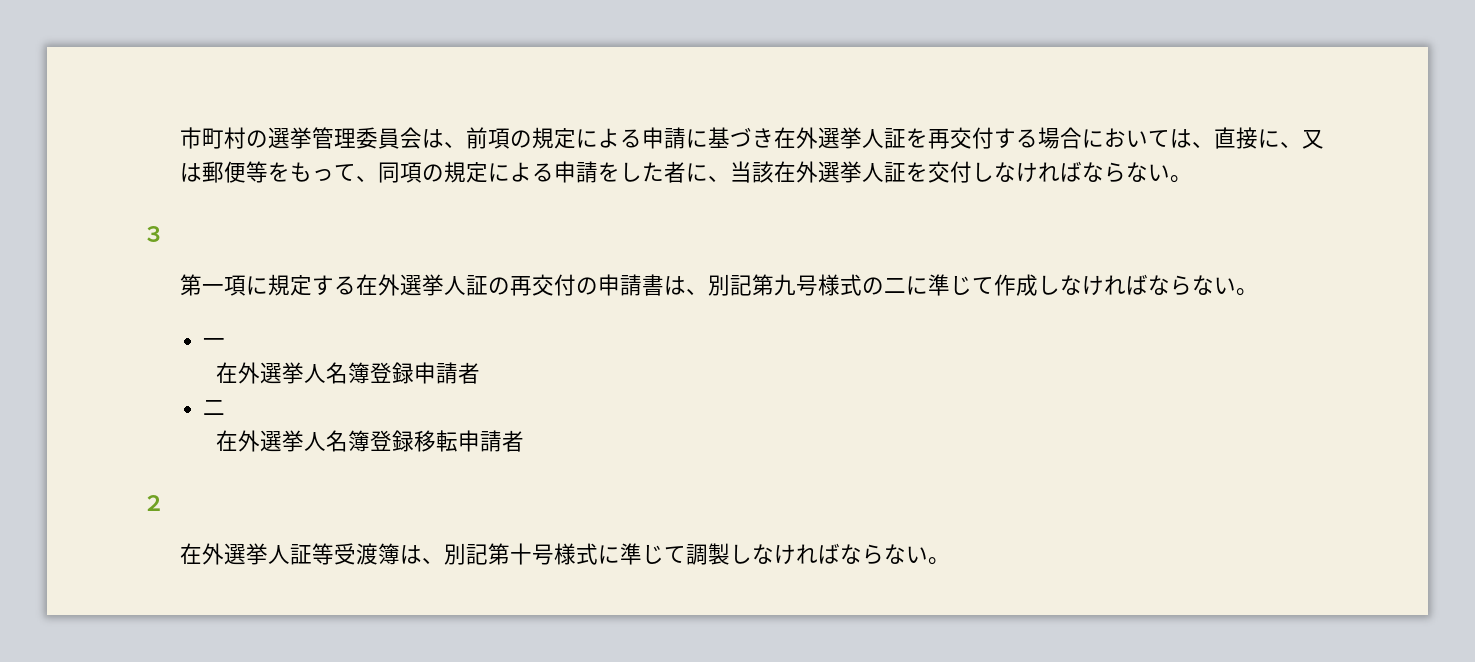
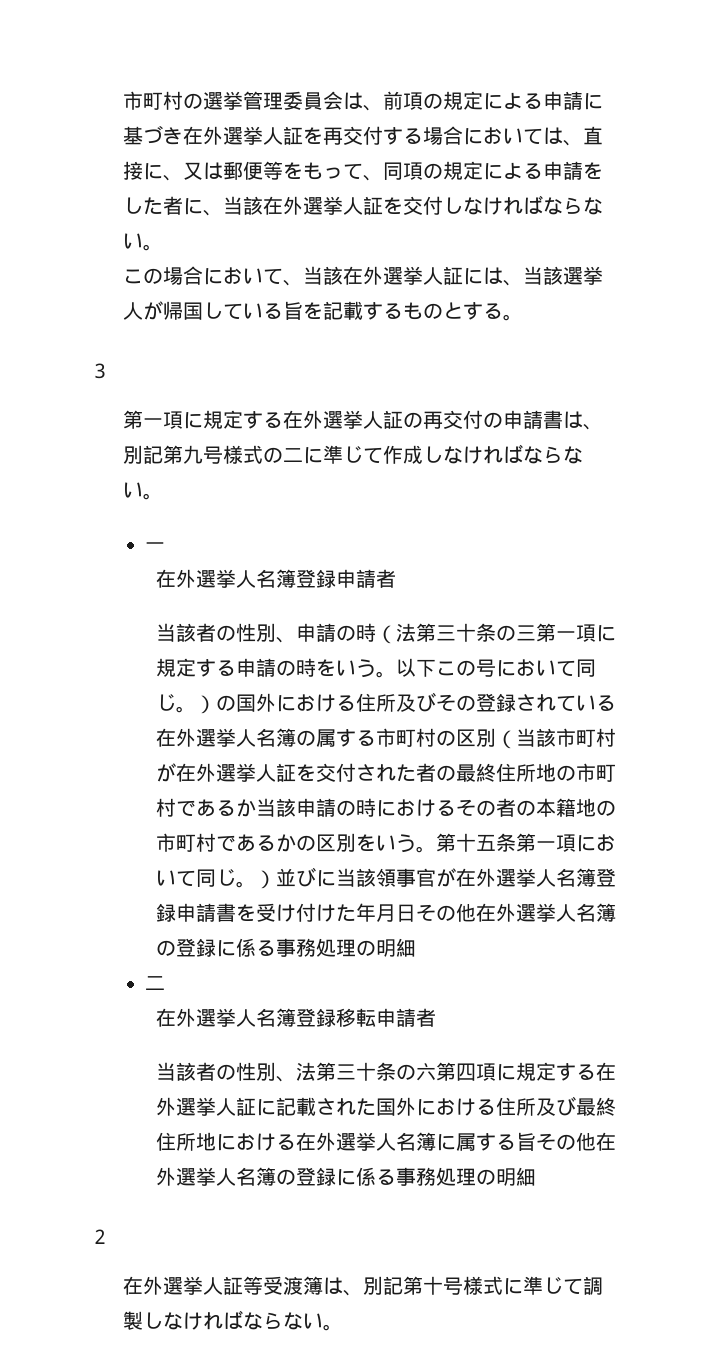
+ この場合において、当該在外選挙人証には、当該選挙人が帰国している旨を記載するものとする。
+ 当該者の性別、申請の時（法第三十条の三第一項に規定する申請の時をいう。以下この号において同じ。）の国外における住所及びその登録されている在外選挙人名簿の属する市町村の区別（当該市町村が在外選挙人証を交付された者の最終住所地の市町村であるか当該申請の時におけるその者の本籍地の市町村であるかの区別をいう。第十五条第一項において同じ。）並びに当該領事官が在外選挙人名簿登録申請書を受け付けた年月日その他在外選挙人名簿の登録に係る事務処理の明細
+ 当該者の性別、法第三十条の六第四項に規定する在外選挙人証に記載された国外における住所及び最終住所地における在外選挙人名簿に属する旨その他在外選挙人名簿の登録に係る事務処理の明細

